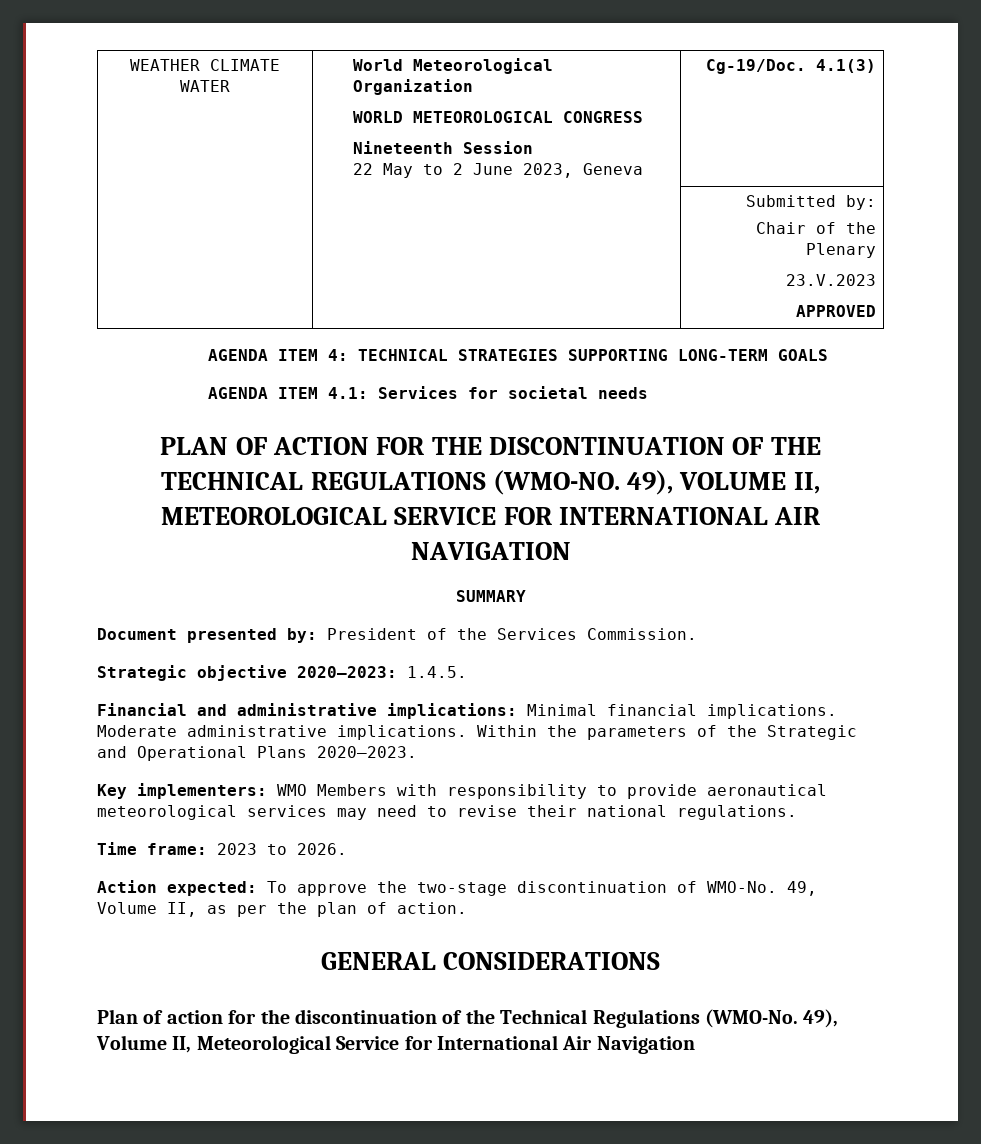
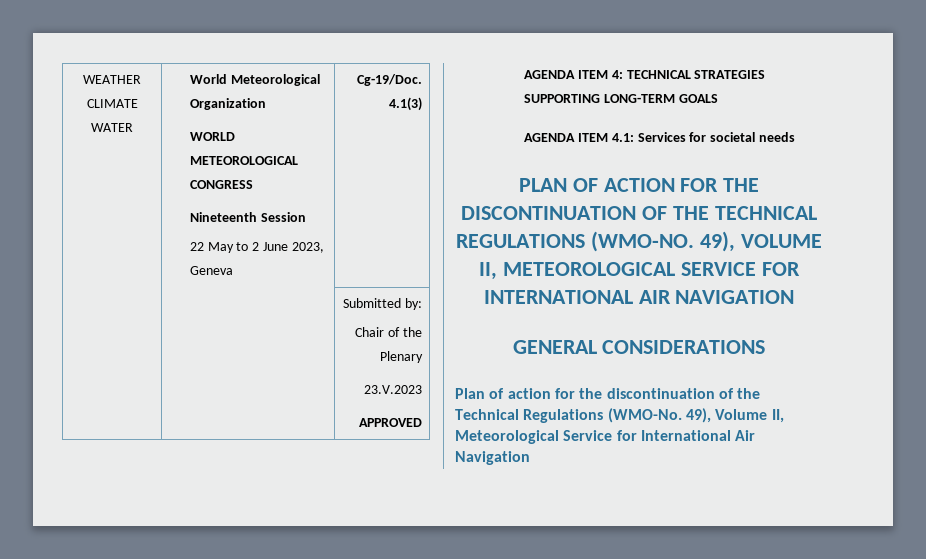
- SUMMARY
- Document presented by: President of the Services Commission.
- Strategic objective 2020–2023: 1.4.5.
- Financial and administrative implications: Minimal financial implications. Moderate administrative implications. Within the parameters of the Strategic and Operational Plans 2020–2023.
- Key implementers: WMO Members with responsibility to provide aeronautical meteorological services may need to revise their national regulations.
- Time frame: 2023 to 2026.
- Action expected: To approve the two-stage discontinuation of WMO-No. 49, Volume II, as per the plan of action.

